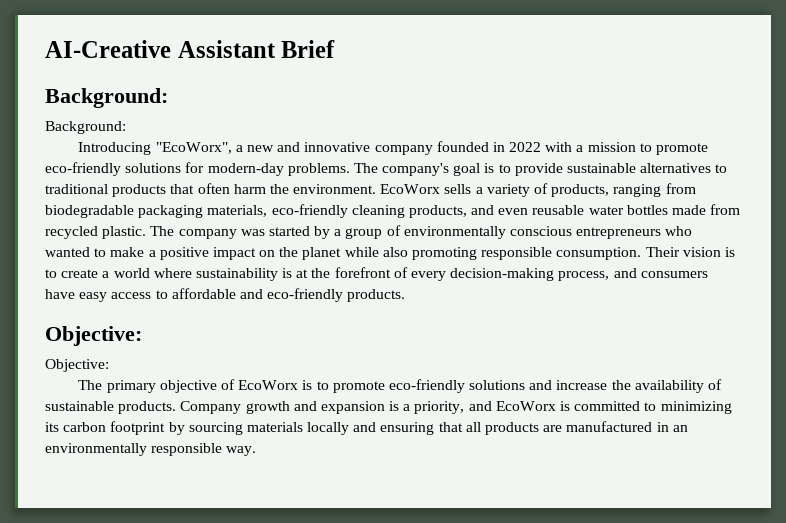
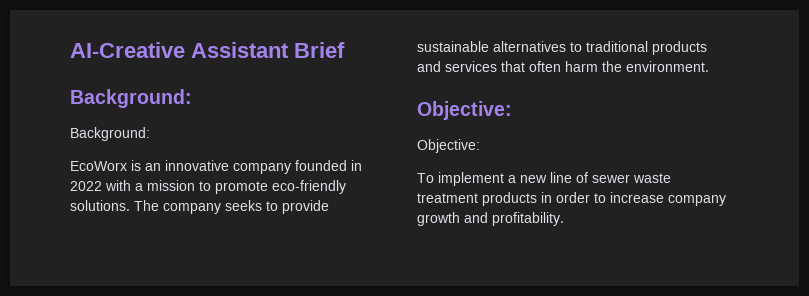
- Introducing "EcoWorx", a new and innovative company founded in 2022 with a mission to promote eco-friendly solutions for modern-day problems. The company's goal is to provide sustainable alternatives to traditional products that often harm the environment. EcoWorx sells a variety of products, ranging from biodegradable packaging materials, eco-friendly cleaning products, and even reusable water bottles made from recycled plastic. The company was started by a group of environmentally conscious entrepreneurs who wanted to make a positive impact on the planet while also promoting responsible consumption. Their vision is to create a world where sustainability is at the forefront of every decision-making process, and consumers have easy access to affordable and eco-friendly products.
+ EcoWorx is an innovative company founded in 2022 with a mission to promote eco-friendly solutions. The company seeks to provide sustainable alternatives to traditional products and services that often harm the environment.
  Objective:
  Objective:
- The primary objective of EcoWorx is to promote eco-friendly solutions and increase the availability of sustainable products. Company growth and expansion is a priority, and EcoWorx is committed to minimizing its carbon footprint by sourcing materials locally and ensuring that all products are manufactured in an environmentally responsible way.
+ To implement a new line of sewer waste treatment products in order to increase company growth and profitability.

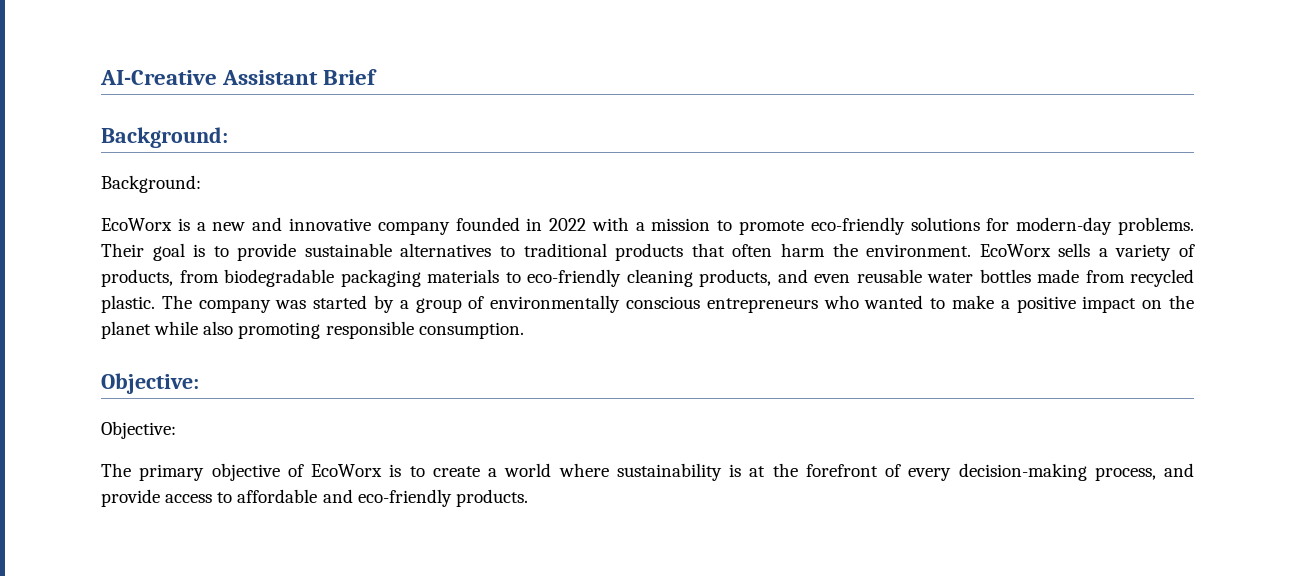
- EcoWorx is an innovative company founded in 2022 with a mission to promote eco-friendly solutions. The company seeks to provide sustainable alternatives to traditional products and services that often harm the environment.
+ EcoWorx is a new and innovative company founded in 2022 with a mission to promote eco-friendly solutions for modern-day problems. Their goal is to provide sustainable alternatives to traditional products that often harm the environment. EcoWorx sells a variety of products, from biodegradable packaging materials to eco-friendly cleaning products, and even reusable water bottles made from recycled plastic. The company was started by a group of environmentally conscious entrepreneurs who wanted to make a positive impact on the planet while also promoting responsible consumption.
  Objective:
  Objective:
- To implement a new line of sewer waste treatment products in order to increase company growth and profitability.
+ The primary objective of EcoWorx is to create a world where sustainability is at the forefront of every decision-making process, and provide access to affordable and eco-friendly products.

